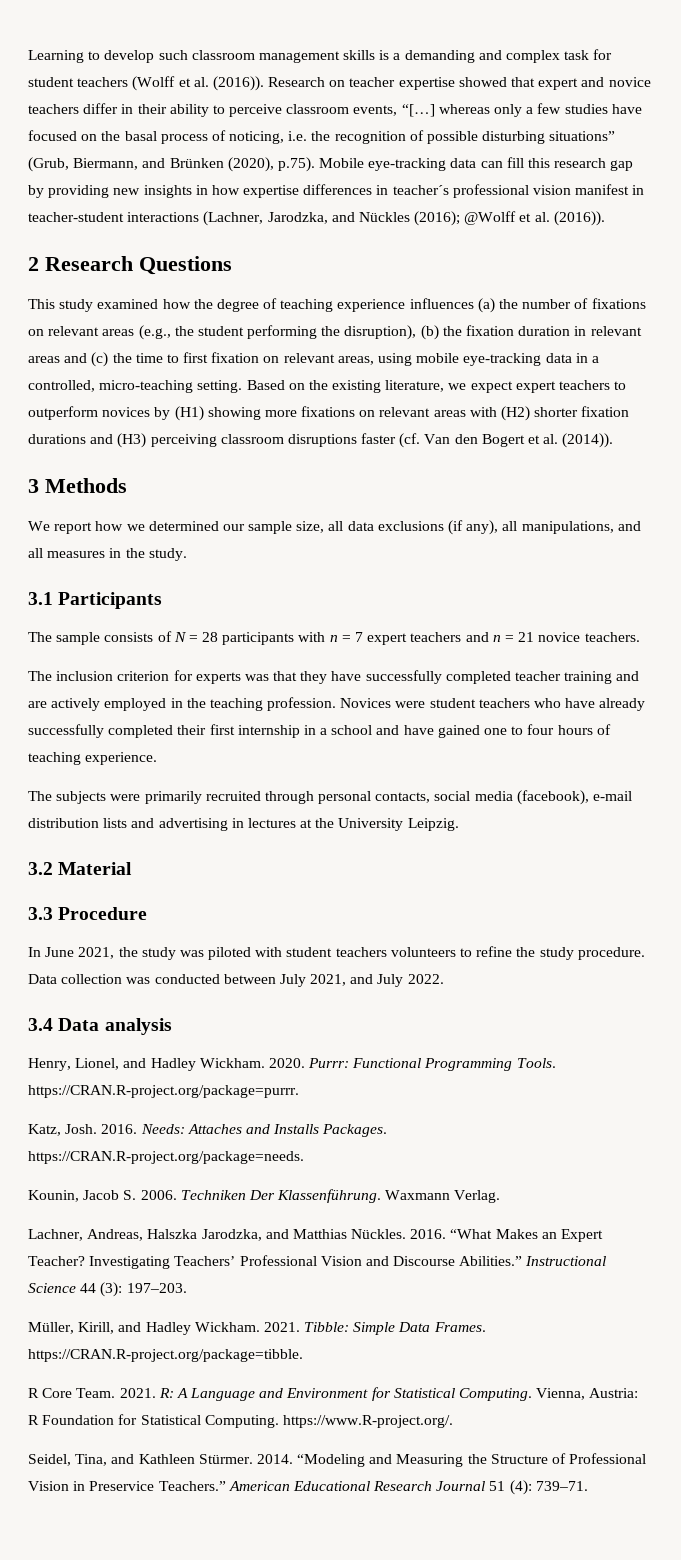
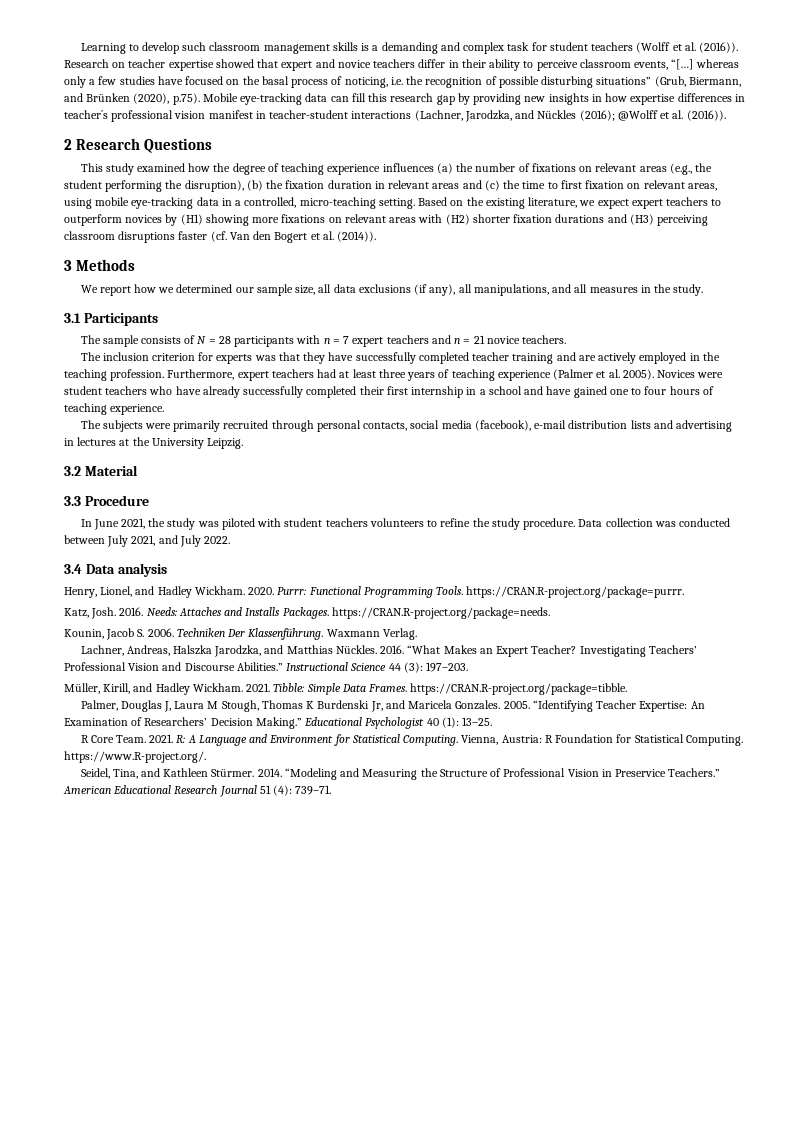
+ Furthermore, expert teachers had at least three years of teaching experience (Palmer et al. 2005).
+ Palmer, Douglas J, Laura M Stough, Thomas K Burdenski Jr, and Maricela Gonzales. 2005. “Identifying Teacher Expertise: An Examination of Researchers’ Decision Making.” Educational Psychologist 40 (1): 13–25.

